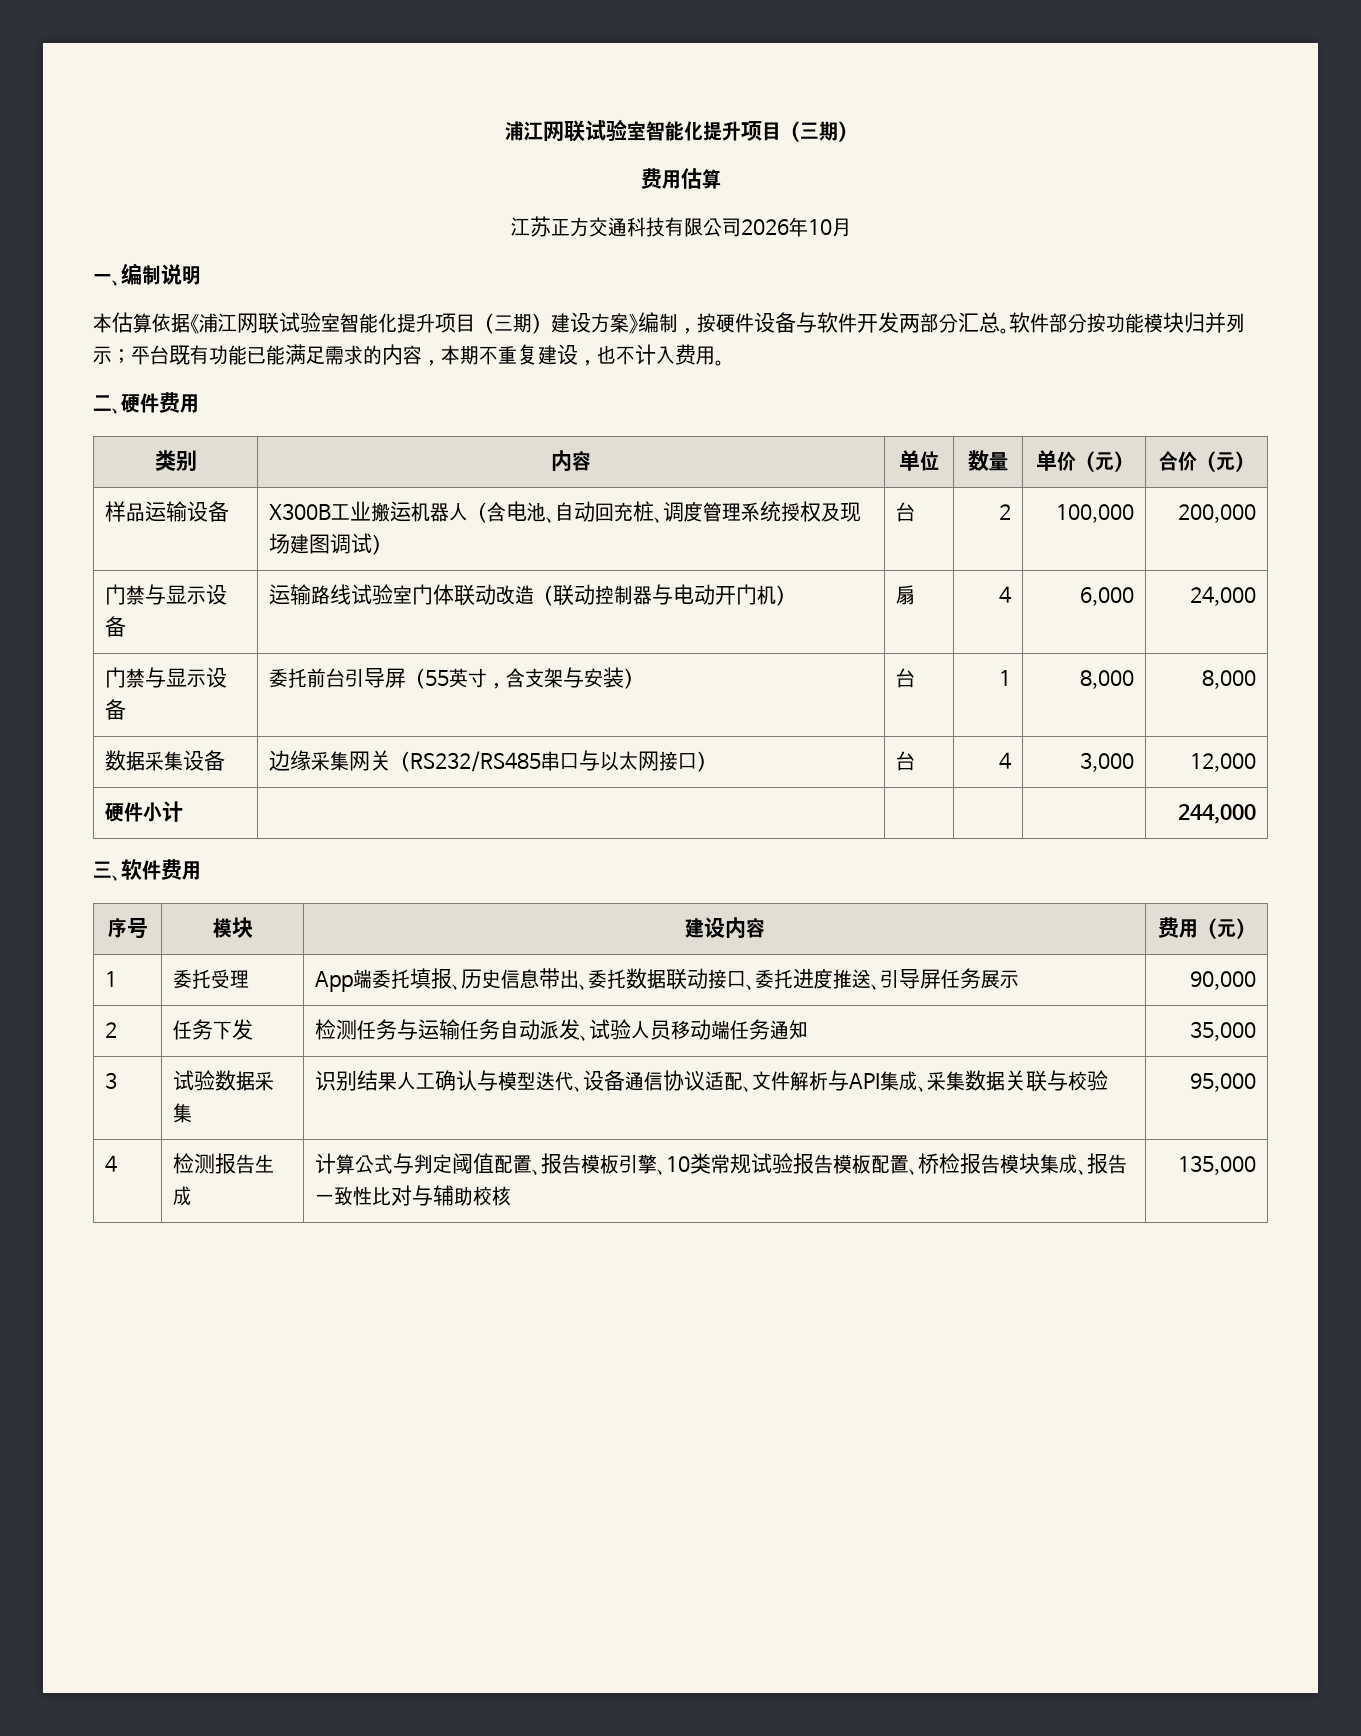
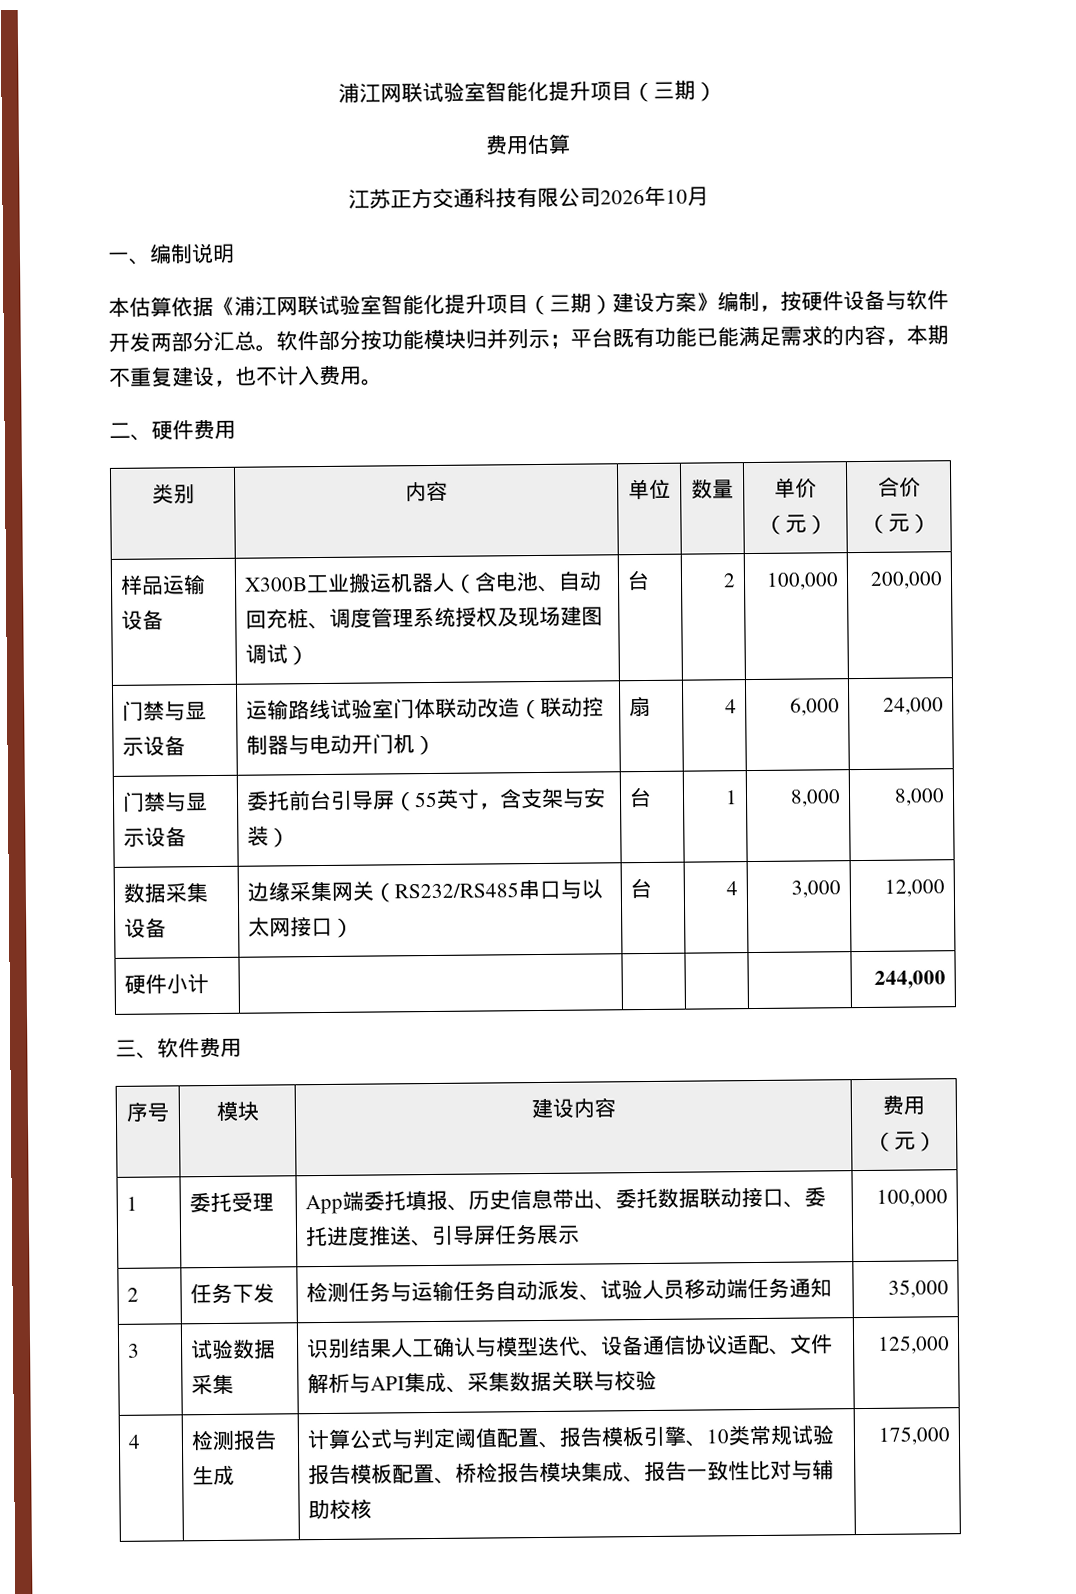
- 1 | 委托受理 | App端委托填报、历史信息带出、委托数据联动接口、委托进度推送、引导屏任务展示 | 90,000
+ 1 | 委托受理 | App端委托填报、历史信息带出、委托数据联动接口、委托进度推送、引导屏任务展示 | 100,000
- 3 | 试验数据采集 | 识别结果人工确认与模型迭代、设备通信协议适配、文件解析与API集成、采集数据关联与校验 | 95,000
+ 3 | 试验数据采集 | 识别结果人工确认与模型迭代、设备通信协议适配、文件解析与API集成、采集数据关联与校验 | 125,000
- 4 | 检测报告生成 | 计算公式与判定阈值配置、报告模板引擎、10类常规试验报告模板配置、桥检报告模块集成、报告一致性比对与辅助校核 | 135,000
+ 4 | 检测报告生成 | 计算公式与判定阈值配置、报告模板引擎、10类常规试验报告模板配置、桥检报告模块集成、报告一致性比对与辅助校核 | 175,000

